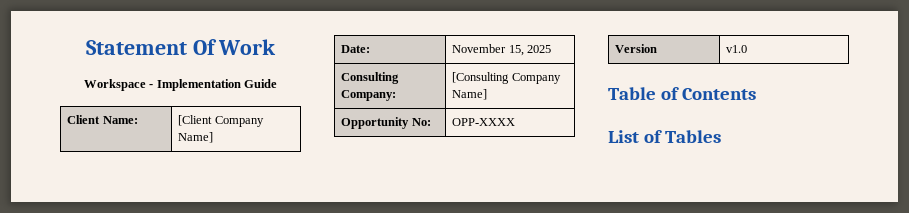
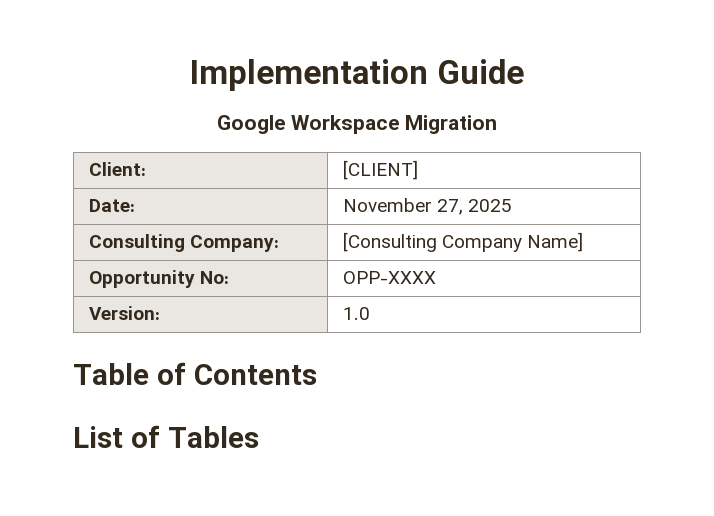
- Statement Of Work
- Workspace - Implementation Guide
- Client Name: | [Client Company Name]
+ Implementation Guide
+ Google Workspace Migration
+ Client: | [CLIENT]
- Date: | November 15, 2025
+ Date: | November 27, 2025
- Version | v1.0
+ Version: | 1.0

